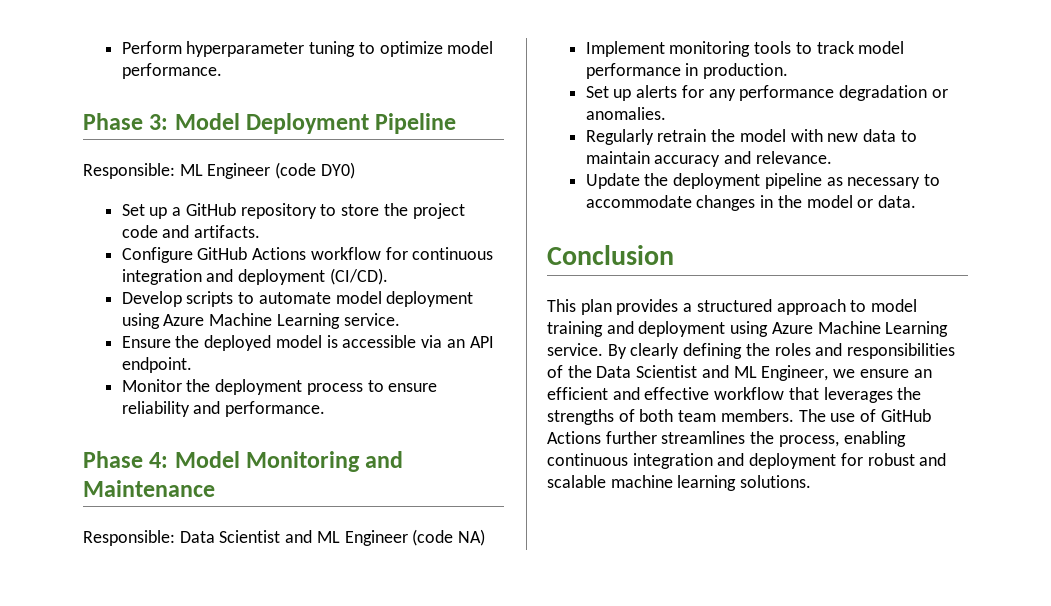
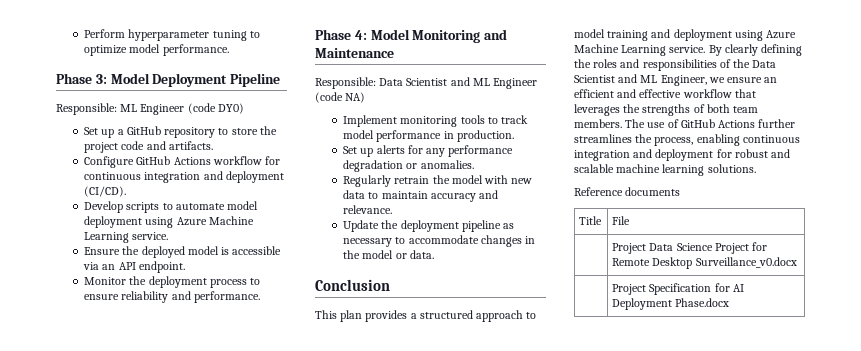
+ Reference documents
+ Title | File
+ | Project Data Science Project for Remote Desktop Surveillance_v0.docx
+ | Project Specification for AI Deployment Phase.docx

